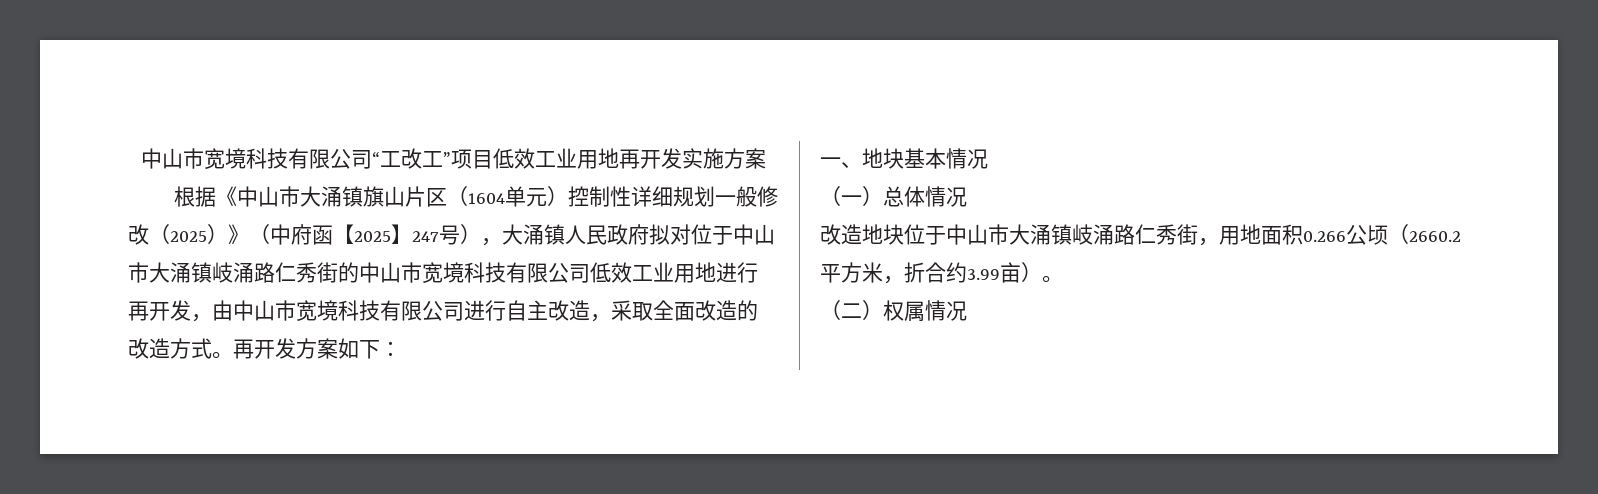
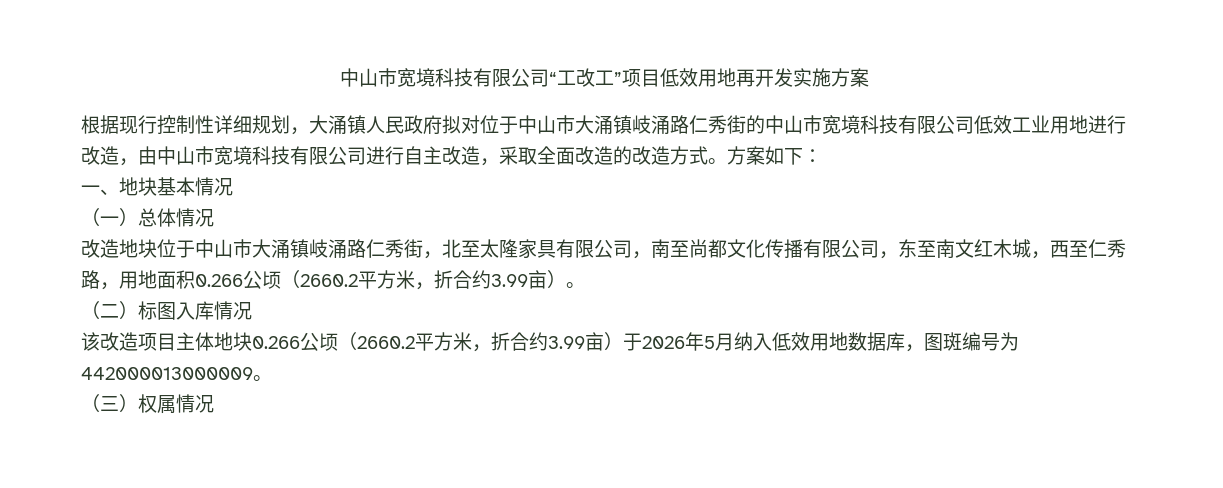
- 中山市宽境科技有限公司“工改工”项目低效工业用地再开发实施方案
+ 中山市宽境科技有限公司“工改工”项目低效用地再开发实施方案
- 根据《中山市大涌镇旗山片区（1604单元）控制性详细规划一般修改（2025）》（中府函【2025】247号），大涌镇人民政府拟对位于中山市大涌镇岐涌路仁秀街的中山市宽境科技有限公司低效工业用地进行再开发，由中山市宽境科技有限公司进行自主改造，采取全面改造的改造方式。
+ 根据现行控制性详细规划，大涌镇人民政府拟对位于中山市大涌镇岐涌路仁秀街的中山市宽境科技有限公司低效工业用地进行改造，由中山市宽境科技有限公司进行自主改造，采取全面改造的改造方式。
- 再开发方案如下：
+ 方案如下：
- 改造地块位于中山市大涌镇岐涌路仁秀街，用地面积0.266公顷（2660.2平方米，折合约3.99亩）。
+ 改造地块位于中山市大涌镇岐涌路仁秀街，北至太隆家具有限公司，南至尚都文化传播有限公司，东至南文红木城，西至仁秀路，用地面积0.266公顷（2660.2平方米，折合约3.99亩）。
- （二）权属情况
+ （二）标图入库情况
+ 该改造项目主体地块0.266公顷（2660.2平方米，折合约3.99亩）于2026年5月纳入低效用地数据库，图斑编号为442000013000009。
+ （三）权属情况

